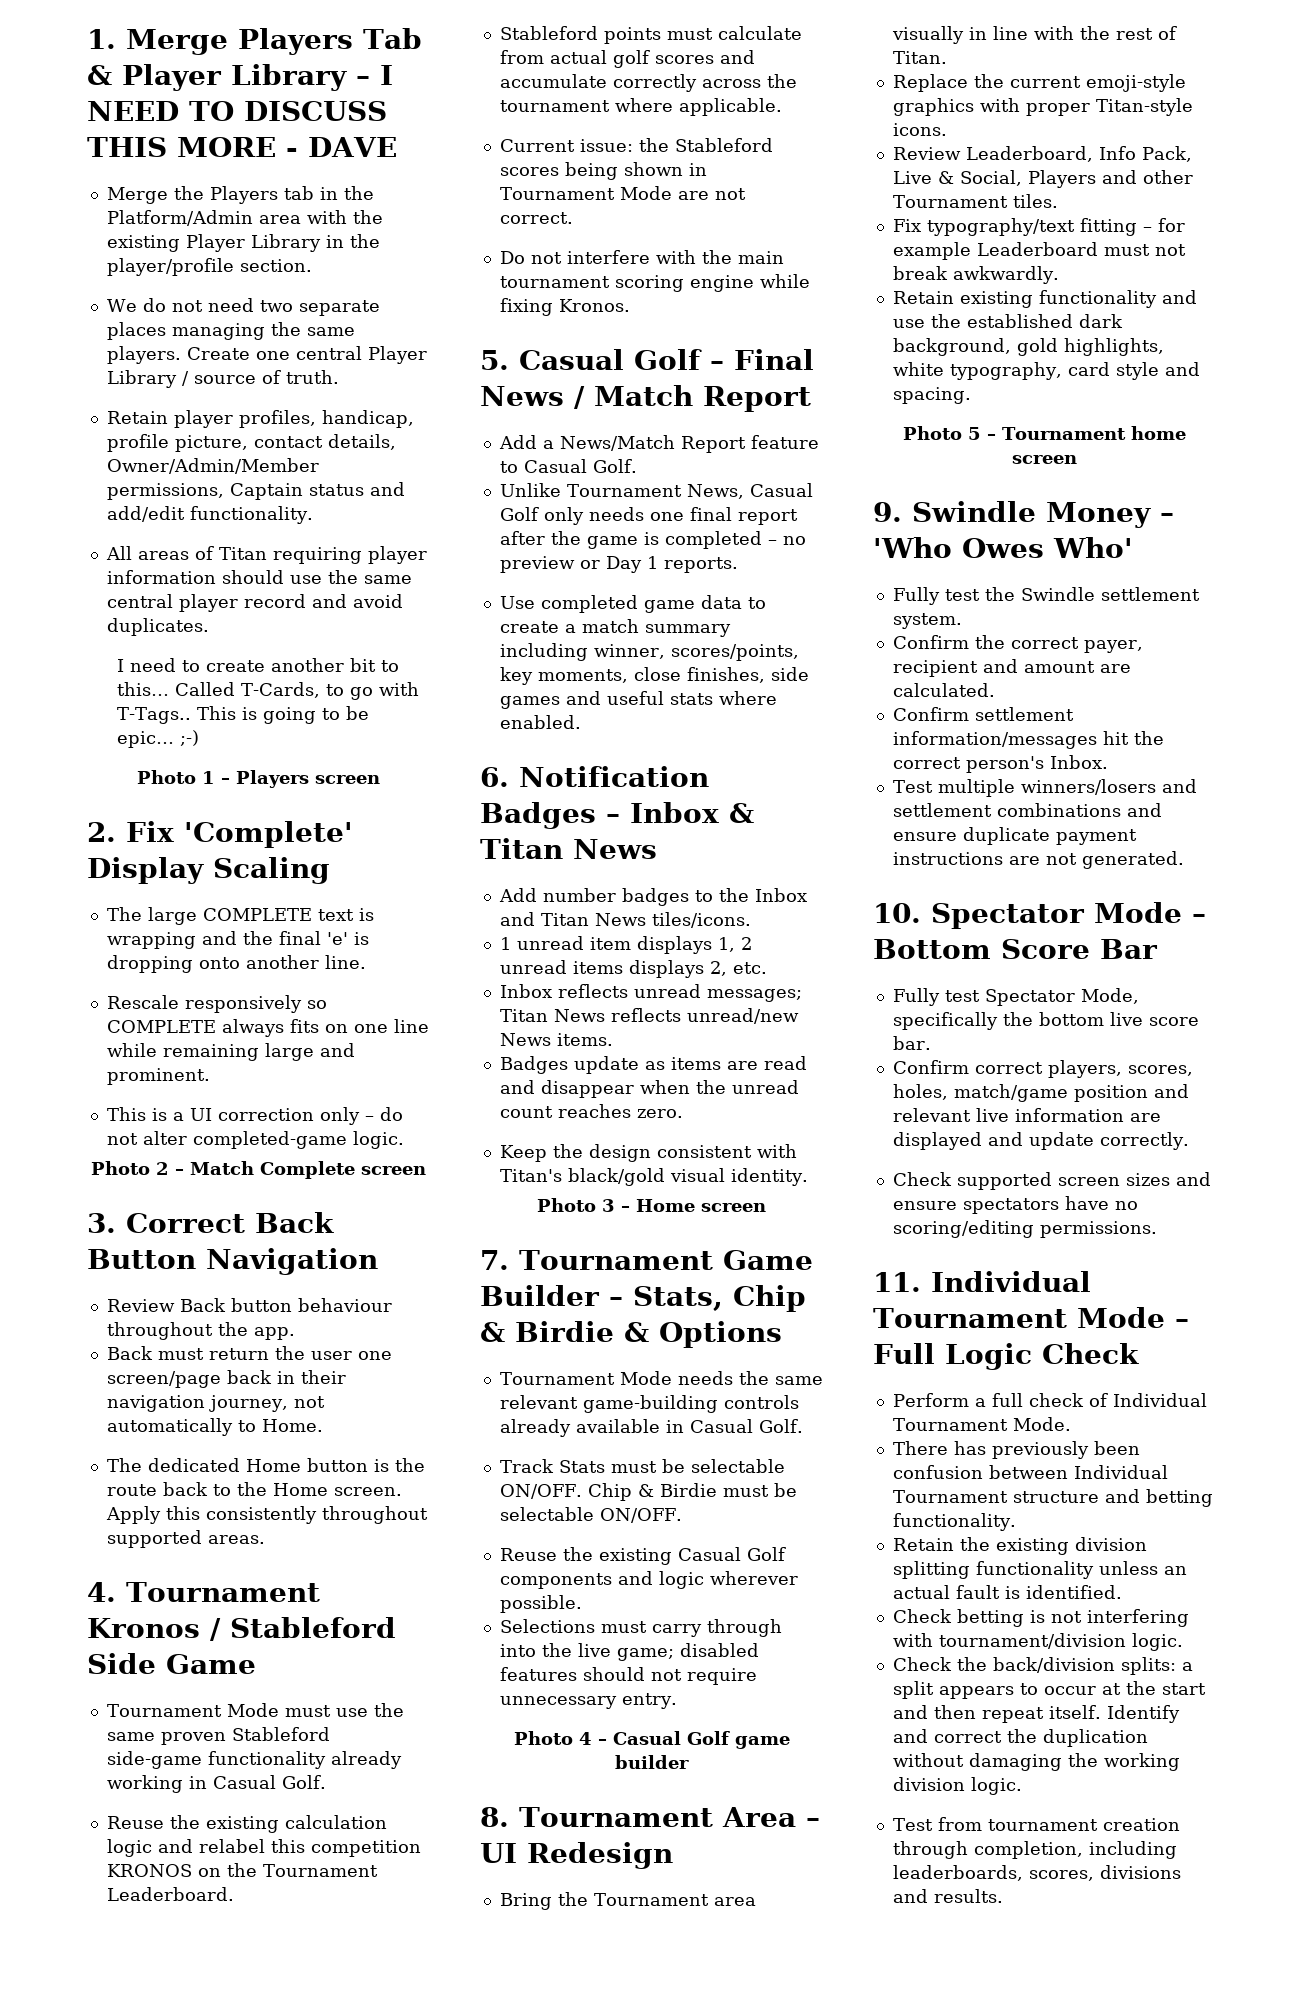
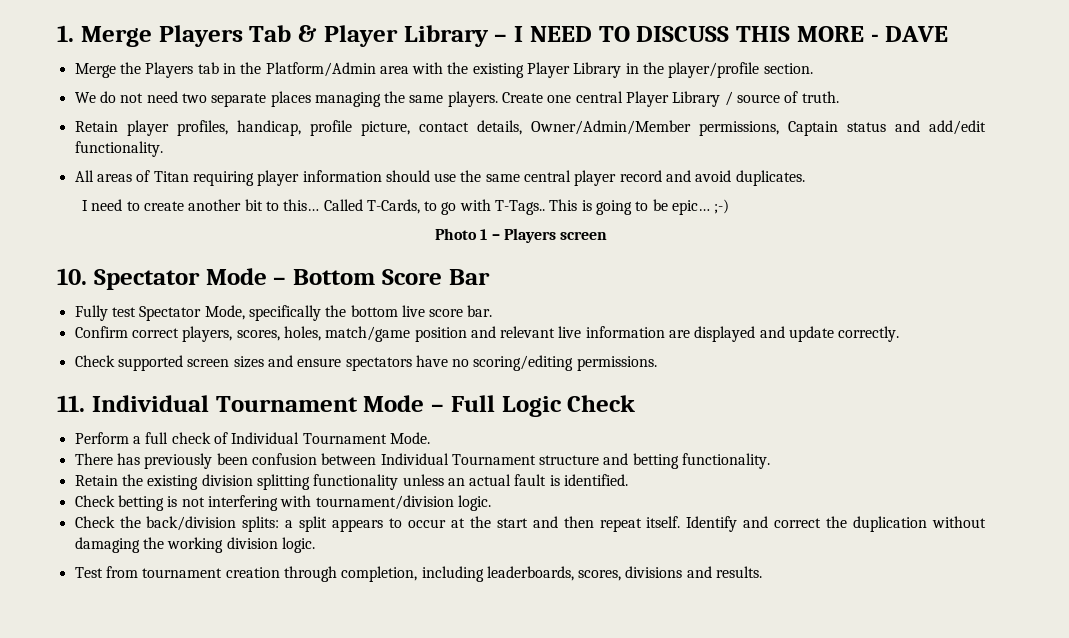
- 2. Fix 'Complete' Display Scaling
- The large COMPLETE text is wrapping and the final 'e' is dropping onto another line.
- Rescale responsively so COMPLETE always fits on one line while remaining large and prominent.
- This is a UI correction only – do not alter completed-game logic.
- Photo 2 – Match Complete screen
- 3. Correct Back Button Navigation
- Review Back button behaviour throughout the app.
- Back must return the user one screen/page back in their navigation journey, not automatically to Home.
- The dedicated Home button is the route back to the Home screen. Apply this consistently throughout supported areas.
- 4. Tournament Kronos / Stableford Side Game
- Tournament Mode must use the same proven Stableford side-game functionality already working in Casual Golf.
- Reuse the existing calculation logic and relabel this competition KRONOS on the Tournament Leaderboard.
- Stableford points must calculate from actual golf scores and accumulate correctly across the tournament where applicable.
- Current issue: the Stableford scores being shown in Tournament Mode are not correct.
- Do not interfere with the main tournament scoring engine while fixing Kronos.
- 5. Casual Golf – Final News / Match Report
- Add a News/Match Report feature to Casual Golf.
- Unlike Tournament News, Casual Golf only needs one final report after the game is completed – no preview or Day 1 reports.
- Use completed game data to create a match summary including winner, scores/points, key moments, close finishes, side games and useful stats where enabled.
- 6. Notification Badges – Inbox & Titan News
- Add number badges to the Inbox and Titan News tiles/icons.
- 1 unread item displays 1, 2 unread items displays 2, etc.
- Inbox reflects unread messages; Titan News reflects unread/new News items.
- Badges update as items are read and disappear when the unread count reaches zero.
- Keep the design consistent with Titan's black/gold visual identity.
- Photo 3 – Home screen
- 7. Tournament Game Builder – Stats, Chip & Birdie & Options
- Tournament Mode needs the same relevant game-building controls already available in Casual Golf.
- Track Stats must be selectable ON/OFF. Chip & Birdie must be selectable ON/OFF.
- Reuse the existing Casual Golf components and logic wherever possible.
- Selections must carry through into the live game; disabled features should not require unnecessary entry.
- Photo 4 – Casual Golf game builder
- 8. Tournament Area – UI Redesign
- Bring the Tournament area visually in line with the rest of Titan.
- Replace the current emoji-style graphics with proper Titan-style icons.
- Review Leaderboard, Info Pack, Live & Social, Players and other Tournament tiles.
- Fix typography/text fitting – for example Leaderboard must not break awkwardly.
- Retain existing functionality and use the established dark background, gold highlights, white typography, card style and spacing.
- Photo 5 – Tournament home screen
- 9. Swindle Money – 'Who Owes Who'
- Fully test the Swindle settlement system.
- Confirm the correct payer, recipient and amount are calculated.
- Confirm settlement information/messages hit the correct person's Inbox.
- Test multiple winners/losers and settlement combinations and ensure duplicate payment instructions are not generated.

